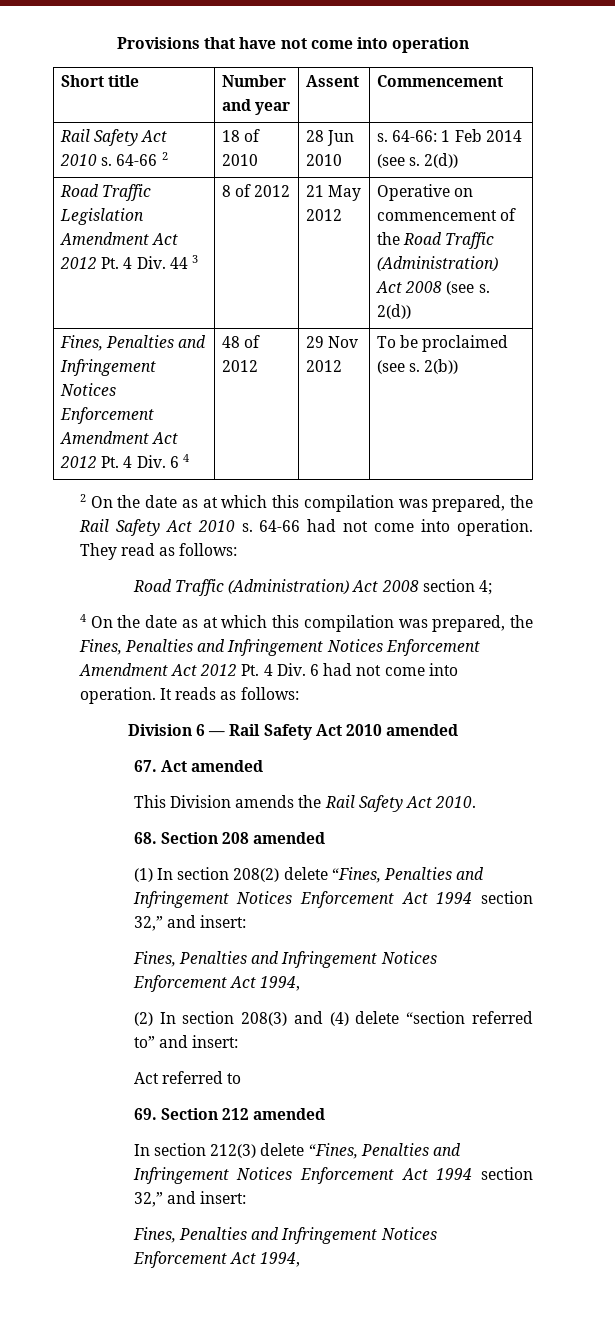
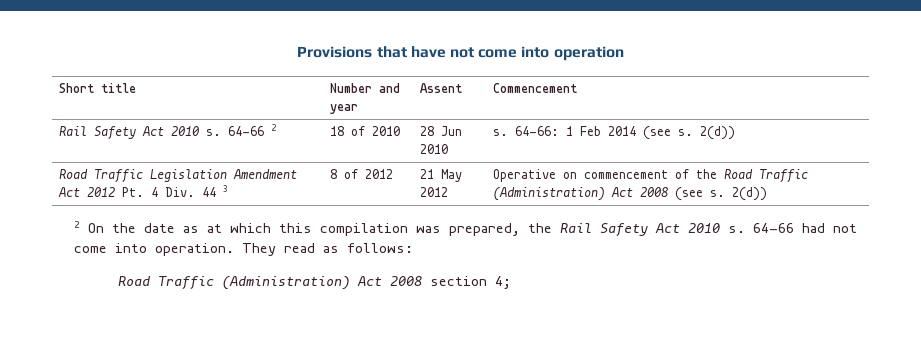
- Fines, Penalties and Infringement Notices Enforcement Amendment Act 2012 Pt. 4 Div. 6 4 | 48 of 2012 | 29 Nov 2012 | To be proclaimed (see s. 2(b))
- 4 On the date as at which this compilation was prepared, the Fines, Penalties and Infringement Notices Enforcement Amendment Act 2012 Pt. 4 Div. 6 had not come into operation. It reads as follows:
- Division 6 — Rail Safety Act 2010 amended
- 67. Act amended
- This Division amends the Rail Safety Act 2010.
- 68. Section 208 amended
- (1) In section 208(2) delete “Fines, Penalties and Infringement Notices Enforcement Act 1994 section 32,” and insert:
- Fines, Penalties and Infringement Notices Enforcement Act 1994,
- (2) In section 208(3) and (4) delete “section referred to” and insert:
- Act referred to
- 69. Section 212 amended
- In section 212(3) delete “Fines, Penalties and Infringement Notices Enforcement Act 1994 section 32,” and insert:
- Fines, Penalties and Infringement Notices Enforcement Act 1994,

